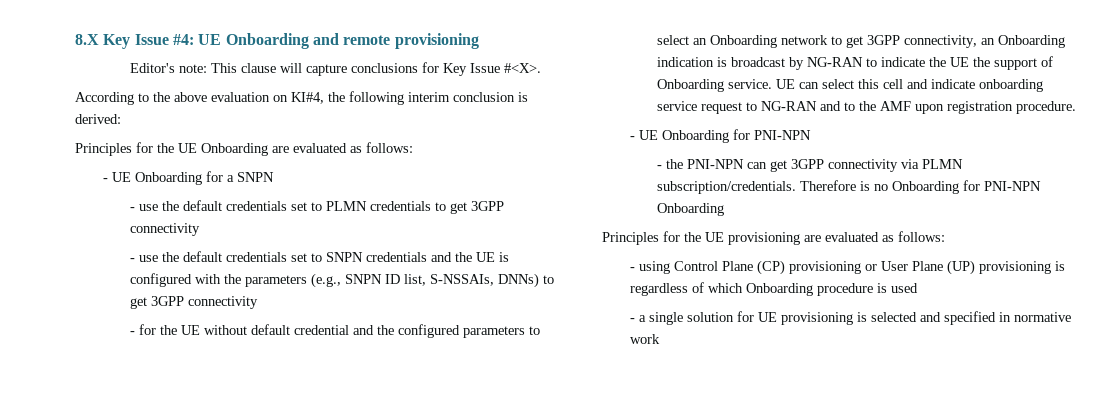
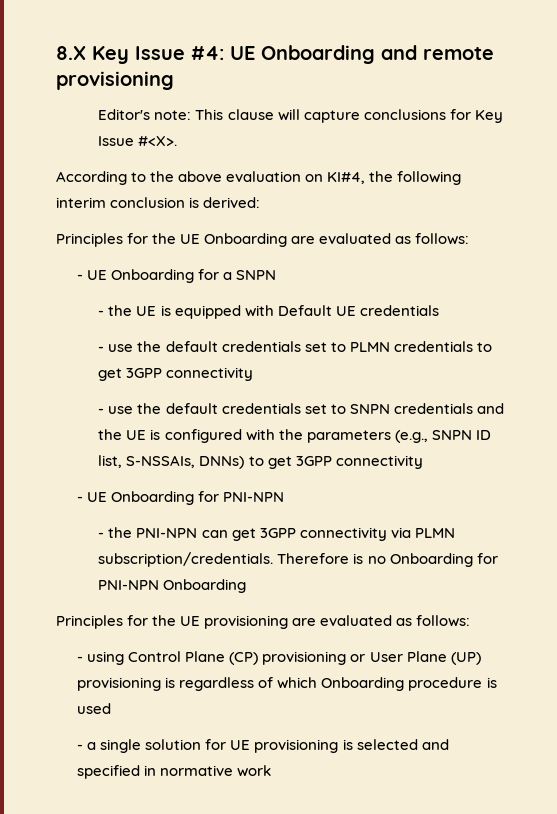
+ - the UE is equipped with Default UE credentials
- - for the UE without default credential and the configured parameters to select an Onboarding network to get 3GPP connectivity, an Onboarding indication is broadcast by NG-RAN to indicate the UE the support of Onboarding service. UE can select this cell and indicate onboarding service request to NG-RAN and to the AMF upon registration procedure.

